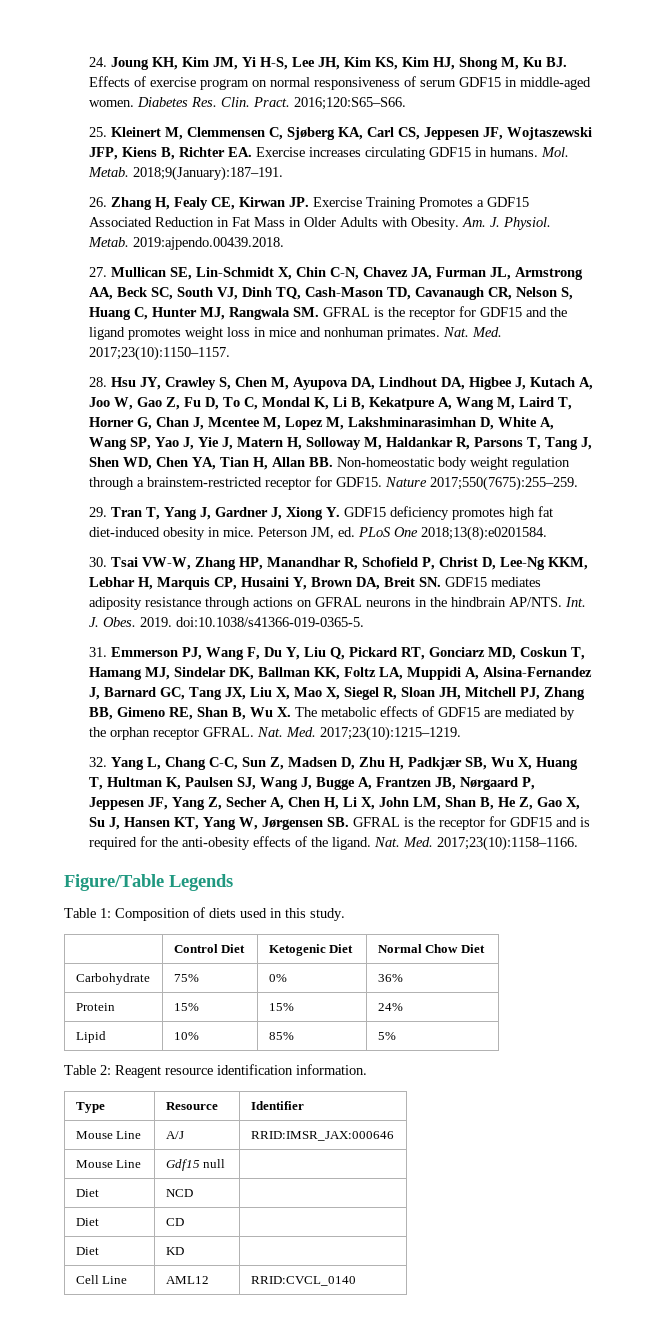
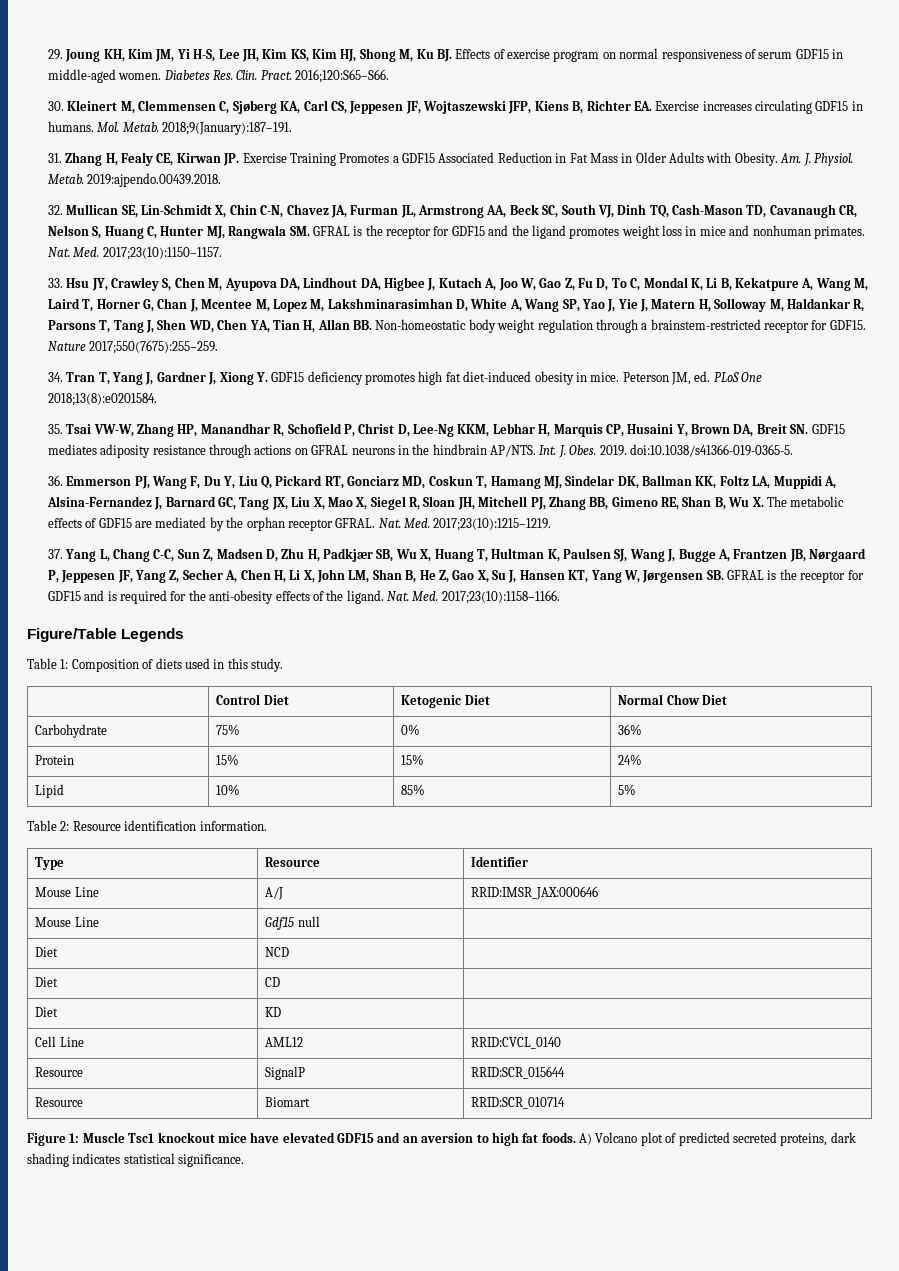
- 24. Joung KH, Kim JM, Yi H-S, Lee JH, Kim KS, Kim HJ, Shong M, Ku BJ. Effects of exercise program on normal responsiveness of serum GDF15 in middle-aged women.
+ 29. Joung KH, Kim JM, Yi H-S, Lee JH, Kim KS, Kim HJ, Shong M, Ku BJ. Effects of exercise program on normal responsiveness of serum GDF15 in middle-aged women.
- 25. Kleinert M, Clemmensen C, Sjøberg KA, Carl CS, Jeppesen JF, Wojtaszewski JFP, Kiens B, Richter EA. Exercise increases circulating GDF15 in humans.
+ 30. Kleinert M, Clemmensen C, Sjøberg KA, Carl CS, Jeppesen JF, Wojtaszewski JFP, Kiens B, Richter EA. Exercise increases circulating GDF15 in humans.
- 26. Zhang H, Fealy CE, Kirwan JP. Exercise Training Promotes a GDF15 Associated Reduction in Fat Mass in Older Adults with Obesity.
+ 31. Zhang H, Fealy CE, Kirwan JP. Exercise Training Promotes a GDF15 Associated Reduction in Fat Mass in Older Adults with Obesity.
- 27. Mullican SE, Lin-Schmidt X, Chin C-N, Chavez JA, Furman JL, Armstrong AA, Beck SC, South VJ, Dinh TQ, Cash-Mason TD, Cavanaugh CR, Nelson S, Huang C, Hunter MJ, Rangwala SM. GFRAL is the receptor for GDF15 and the ligand promotes weight loss in mice and nonhuman primates.
+ 32. Mullican SE, Lin-Schmidt X, Chin C-N, Chavez JA, Furman JL, Armstrong AA, Beck SC, South VJ, Dinh TQ, Cash-Mason TD, Cavanaugh CR, Nelson S, Huang C, Hunter MJ, Rangwala SM. GFRAL is the receptor for GDF15 and the ligand promotes weight loss in mice and nonhuman primates.
- 28. Hsu JY, Crawley S, Chen M, Ayupova DA, Lindhout DA, Higbee J, Kutach A, Joo W, Gao Z, Fu D, To C, Mondal K, Li B, Kekatpure A, Wang M, Laird T, Horner G, Chan J, Mcentee M, Lopez M, Lakshminarasimhan D, White A, Wang SP, Yao J, Yie J, Matern H, Solloway M, Haldankar R, Parsons T, Tang J, Shen WD, Chen YA, Tian H, Allan BB. Non-homeostatic body weight regulation through a brainstem-restricted receptor for GDF15.
+ 33. Hsu JY, Crawley S, Chen M, Ayupova DA, Lindhout DA, Higbee J, Kutach A, Joo W, Gao Z, Fu D, To C, Mondal K, Li B, Kekatpure A, Wang M, Laird T, Horner G, Chan J, Mcentee M, Lopez M, Lakshminarasimhan D, White A, Wang SP, Yao J, Yie J, Matern H, Solloway M, Haldankar R, Parsons T, Tang J, Shen WD, Chen YA, Tian H, Allan BB. Non-homeostatic body weight regulation through a brainstem-restricted receptor for GDF15.
- 29. Tran T, Yang J, Gardner J, Xiong Y. GDF15 deficiency promotes high fat diet-induced obesity in mice.
+ 34. Tran T, Yang J, Gardner J, Xiong Y. GDF15 deficiency promotes high fat diet-induced obesity in mice.
- 30. Tsai VW-W, Zhang HP, Manandhar R, Schofield P, Christ D, Lee-Ng KKM, Lebhar H, Marquis CP, Husaini Y, Brown DA, Breit SN. GDF15 mediates adiposity resistance through actions on GFRAL neurons in the hindbrain AP/NTS.
+ 35. Tsai VW-W, Zhang HP, Manandhar R, Schofield P, Christ D, Lee-Ng KKM, Lebhar H, Marquis CP, Husaini Y, Brown DA, Breit SN. GDF15 mediates adiposity resistance through actions on GFRAL neurons in the hindbrain AP/NTS.
- 31. Emmerson PJ, Wang F, Du Y, Liu Q, Pickard RT, Gonciarz MD, Coskun T, Hamang MJ, Sindelar DK, Ballman KK, Foltz LA, Muppidi A, Alsina-Fernandez J, Barnard GC, Tang JX, Liu X, Mao X, Siegel R, Sloan JH, Mitchell PJ, Zhang BB, Gimeno RE, Shan B, Wu X. The metabolic effects of GDF15 are mediated by the orphan receptor GFRAL.
+ 36. Emmerson PJ, Wang F, Du Y, Liu Q, Pickard RT, Gonciarz MD, Coskun T, Hamang MJ, Sindelar DK, Ballman KK, Foltz LA, Muppidi A, Alsina-Fernandez J, Barnard GC, Tang JX, Liu X, Mao X, Siegel R, Sloan JH, Mitchell PJ, Zhang BB, Gimeno RE, Shan B, Wu X. The metabolic effects of GDF15 are mediated by the orphan receptor GFRAL.
- 32. Yang L, Chang C-C, Sun Z, Madsen D, Zhu H, Padkjær SB, Wu X, Huang T, Hultman K, Paulsen SJ, Wang J, Bugge A, Frantzen JB, Nørgaard P, Jeppesen JF, Yang Z, Secher A, Chen H, Li X, John LM, Shan B, He Z, Gao X, Su J, Hansen KT, Yang W, Jørgensen SB. GFRAL is the receptor for GDF15 and is required for the anti-obesity effects of the ligand.
+ 37. Yang L, Chang C-C, Sun Z, Madsen D, Zhu H, Padkjær SB, Wu X, Huang T, Hultman K, Paulsen SJ, Wang J, Bugge A, Frantzen JB, Nørgaard P, Jeppesen JF, Yang Z, Secher A, Chen H, Li X, John LM, Shan B, He Z, Gao X, Su J, Hansen KT, Yang W, Jørgensen SB. GFRAL is the receptor for GDF15 and is required for the anti-obesity effects of the ligand.
- Table 2: Reagent resource identification information.
+ Table 2: Resource identification information.
+ Resource | SignalP | RRID:SCR_015644
+ Resource | Biomart | RRID:SCR_010714
+ Figure 1: Muscle Tsc1 knockout mice have elevated GDF15 and an aversion to high fat foods. A) Volcano plot of predicted secreted proteins, dark shading indicates statistical significance.

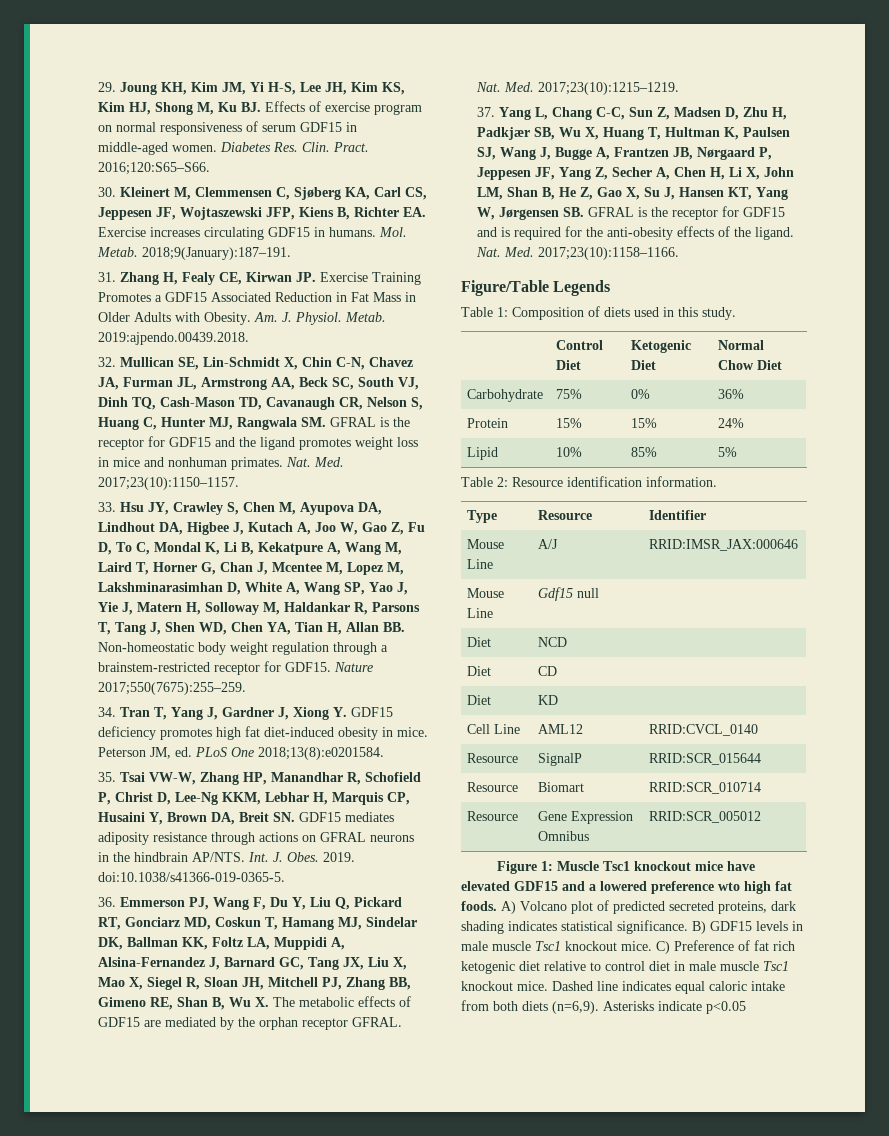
+ Resource | Gene Expression Omnibus | RRID:SCR_005012
- Figure 1: Muscle Tsc1 knockout mice have elevated GDF15 and an aversion to high fat foods.
+ Figure 1: Muscle Tsc1 knockout mice have elevated GDF15 and a lowered preference wto high fat foods.
+ B) GDF15 levels in male muscle Tsc1 knockout mice. C) Preference of fat rich ketogenic diet relative to control diet in male muscle Tsc1 knockout mice. Dashed line indicates equal caloric intake from both diets (n=6,9). Asterisks indicate p<0.05

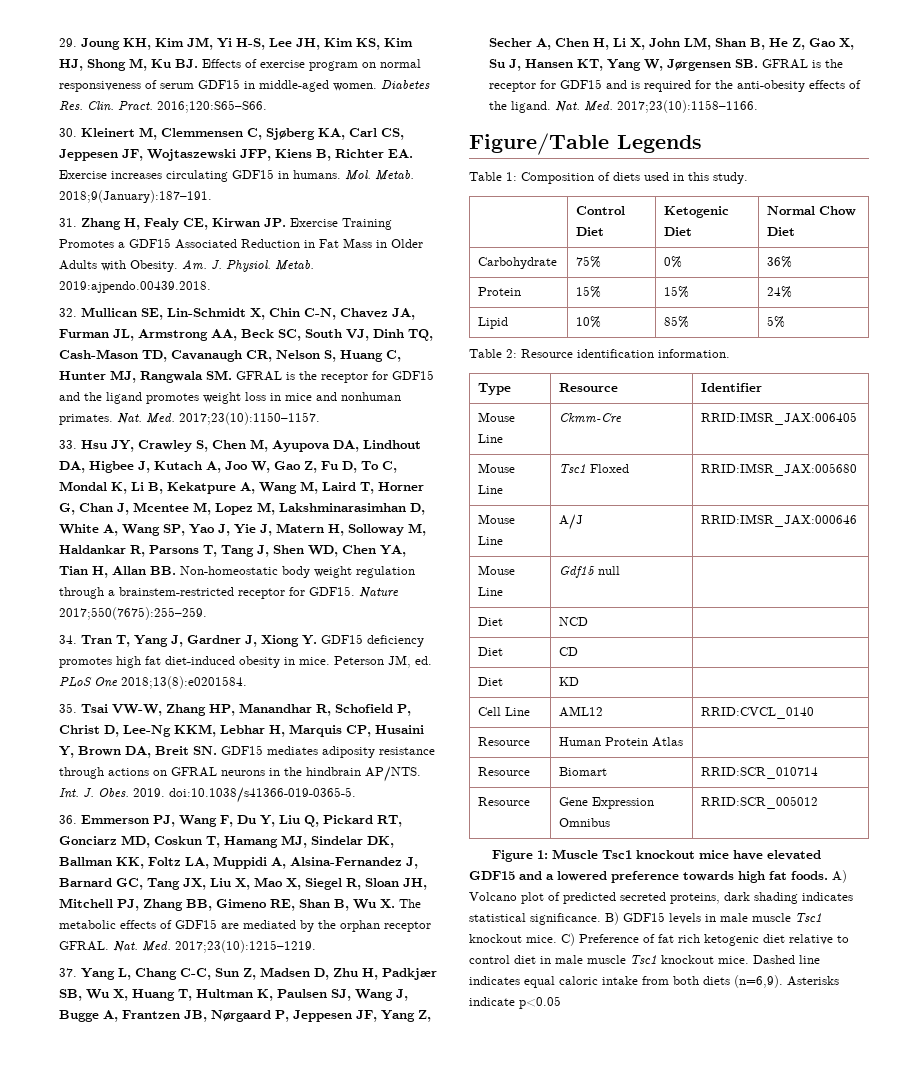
+ Mouse Line | Ckmm-Cre | RRID:IMSR_JAX:006405
+ Mouse Line | Tsc1 Floxed | RRID:IMSR_JAX:005680
- Resource | SignalP | RRID:SCR_015644
+ Resource | Human Protein Atlas |
- Figure 1: Muscle Tsc1 knockout mice have elevated GDF15 and a lowered preference wto high fat foods.
+ Figure 1: Muscle Tsc1 knockout mice have elevated GDF15 and a lowered preference towards high fat foods.

